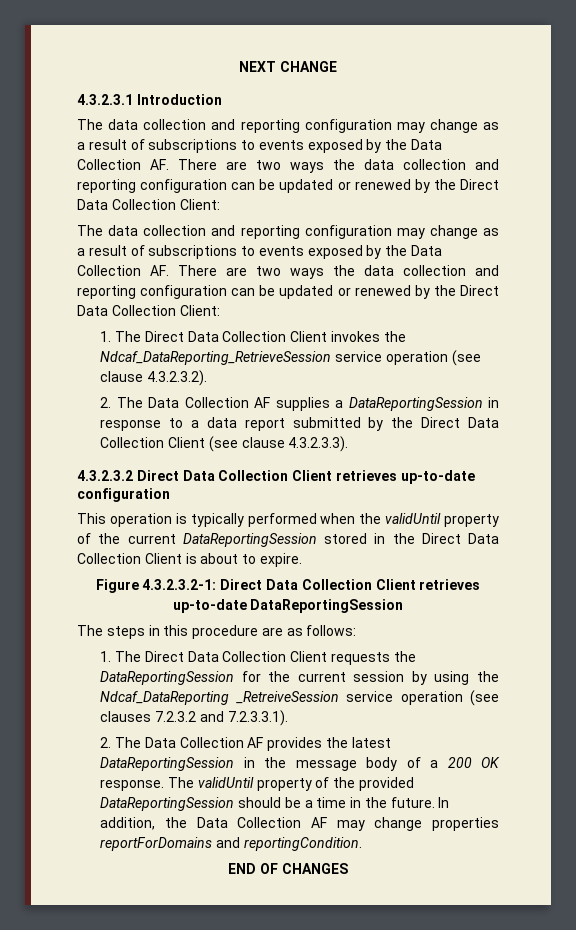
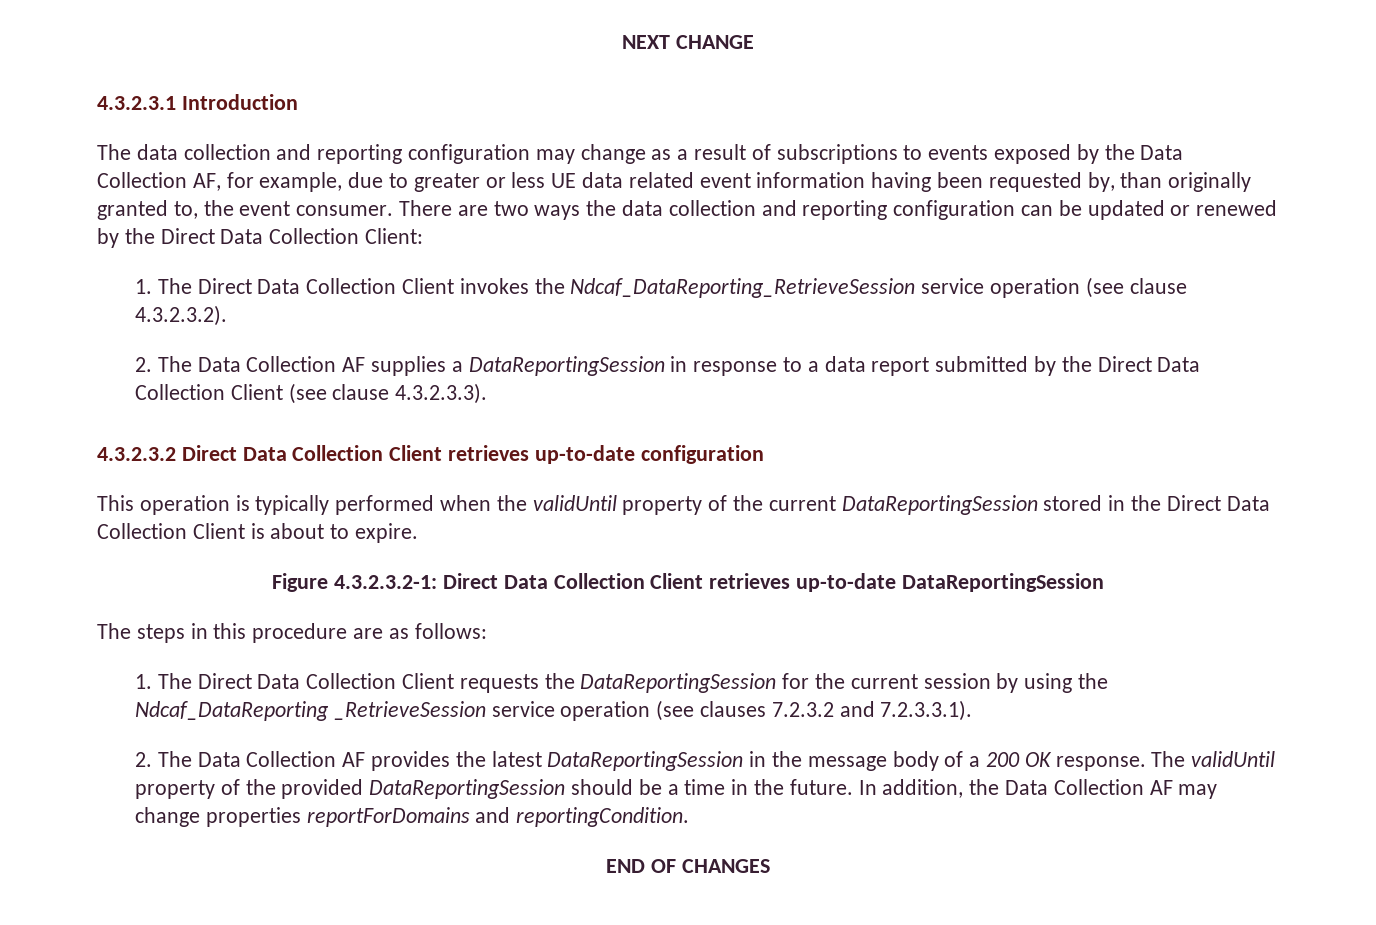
  4.3.2.3.1 Introduction
- The data collection and reporting configuration may change as a result of subscriptions to events exposed by the Data Collection AF. There are two ways the data collection and reporting configuration can be updated or renewed by the Direct Data Collection Client:
- The data collection and reporting configuration may change as a result of subscriptions to events exposed by the Data Collection AF. There are two ways the data collection and reporting configuration can be updated or renewed by the Direct Data Collection Client:
+ The data collection and reporting configuration may change as a result of subscriptions to events exposed by the Data Collection AF, for example, due to greater or less UE data related event information having been requested by, than originally granted to, the event consumer. There are two ways the data collection and reporting configuration can be updated or renewed by the Direct Data Collection Client:
- 1. The Direct Data Collection Client requests the DataReportingSession for the current session by using the Ndcaf_DataReporting _RetreiveSession service operation (see clauses 7.2.3.2 and 7.2.3.3.1).
+ 1. The Direct Data Collection Client requests the DataReportingSession for the current session by using the Ndcaf_DataReporting _RetrieveSession service operation (see clauses 7.2.3.2 and 7.2.3.3.1).

